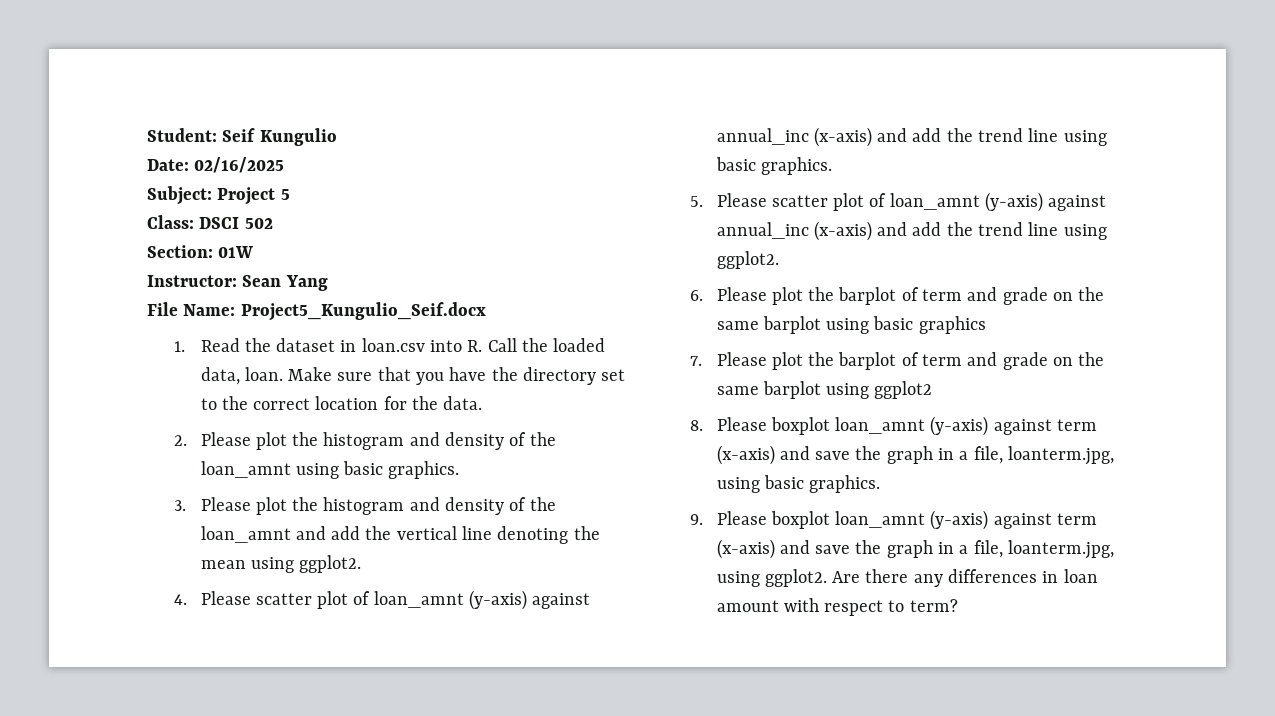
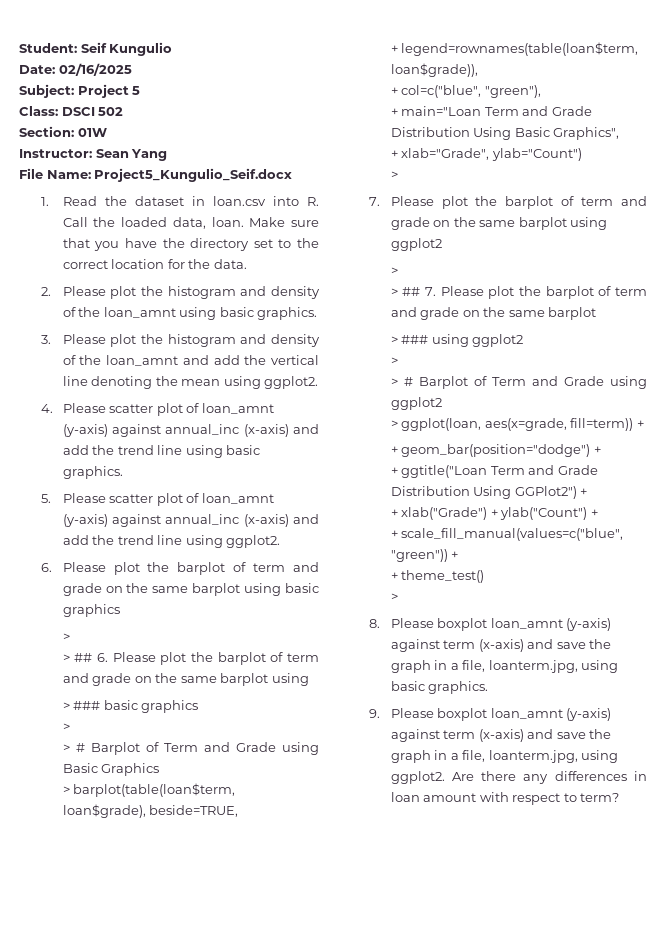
  6. Please plot the barplot of term and grade on the same barplot using basic graphics
+ >
+ > ## 6. Please plot the barplot of term and grade on the same barplot using
+ > ### basic graphics
+ >
+ > # Barplot of Term and Grade using Basic Graphics
+ > barplot(table(loan$term, loan$grade), beside=TRUE,
+ + legend=rownames(table(loan$term, loan$grade)),
+ + col=c("blue", "green"),
+ + main="Loan Term and Grade Distribution Using Basic Graphics",
+ + xlab="Grade", ylab="Count")
+ >
  7. Please plot the barplot of term and grade on the same barplot using ggplot2
+ >
+ > ## 7. Please plot the barplot of term and grade on the same barplot
+ > ### using ggplot2
+ >
+ > # Barplot of Term and Grade using ggplot2
+ > ggplot(loan, aes(x=grade, fill=term)) +
+ + geom_bar(position="dodge") +
+ + ggtitle("Loan Term and Grade Distribution Using GGPlot2") +
+ + xlab("Grade") + ylab("Count") +
+ + scale_fill_manual(values=c("blue", "green")) +
+ + theme_test()
+ >

